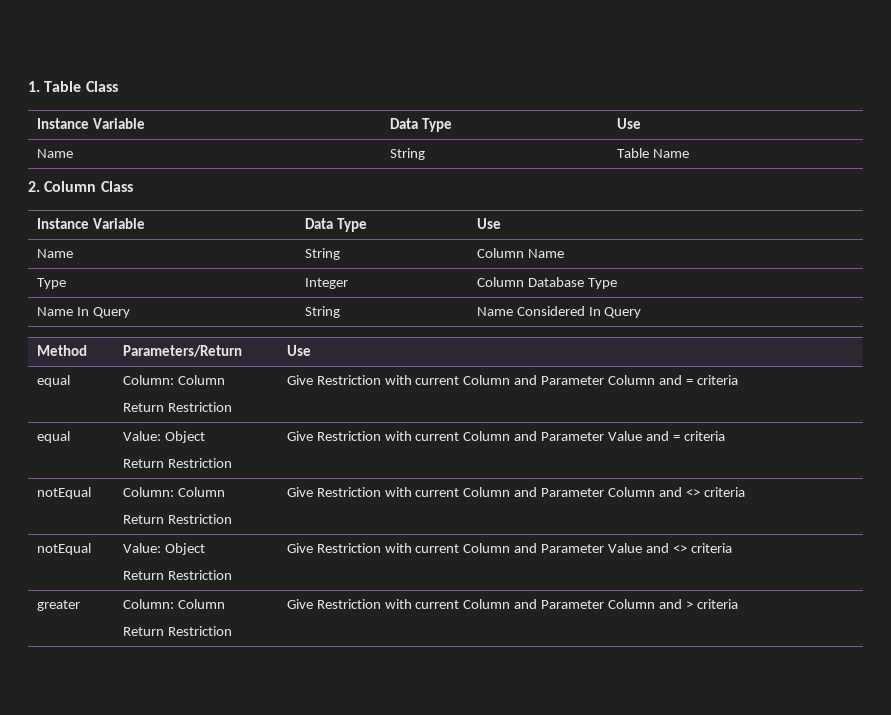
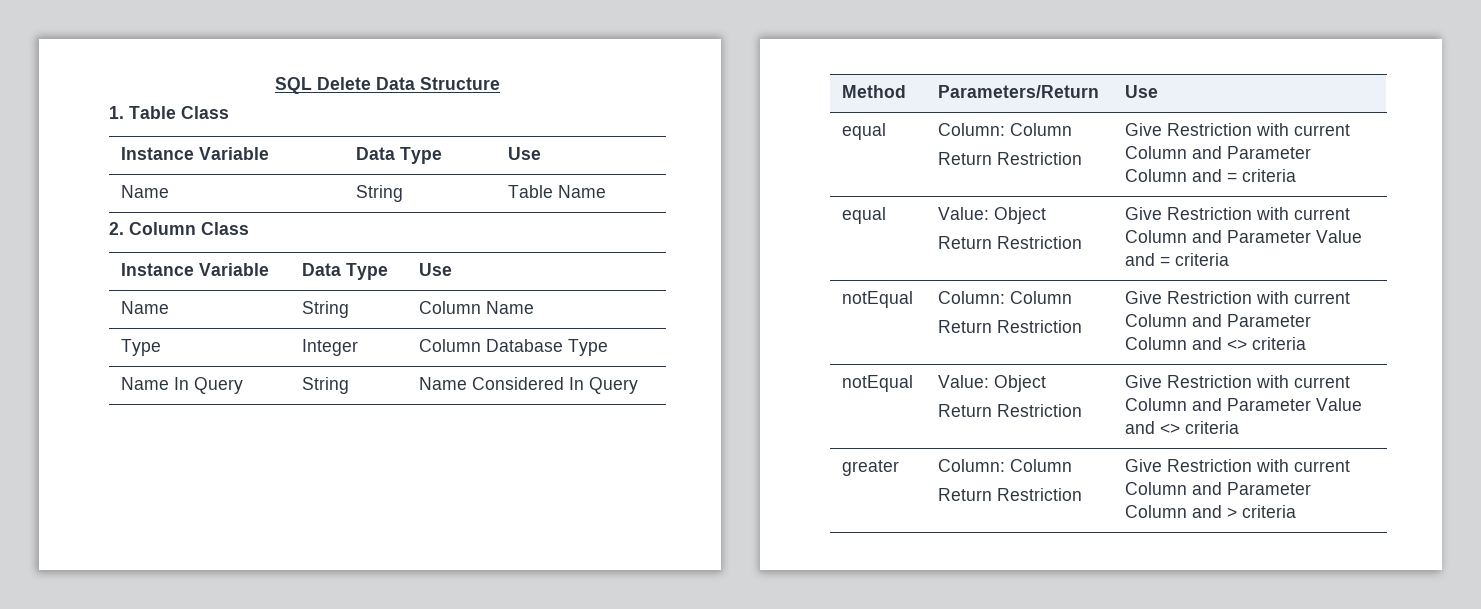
+ SQL Delete Data Structure

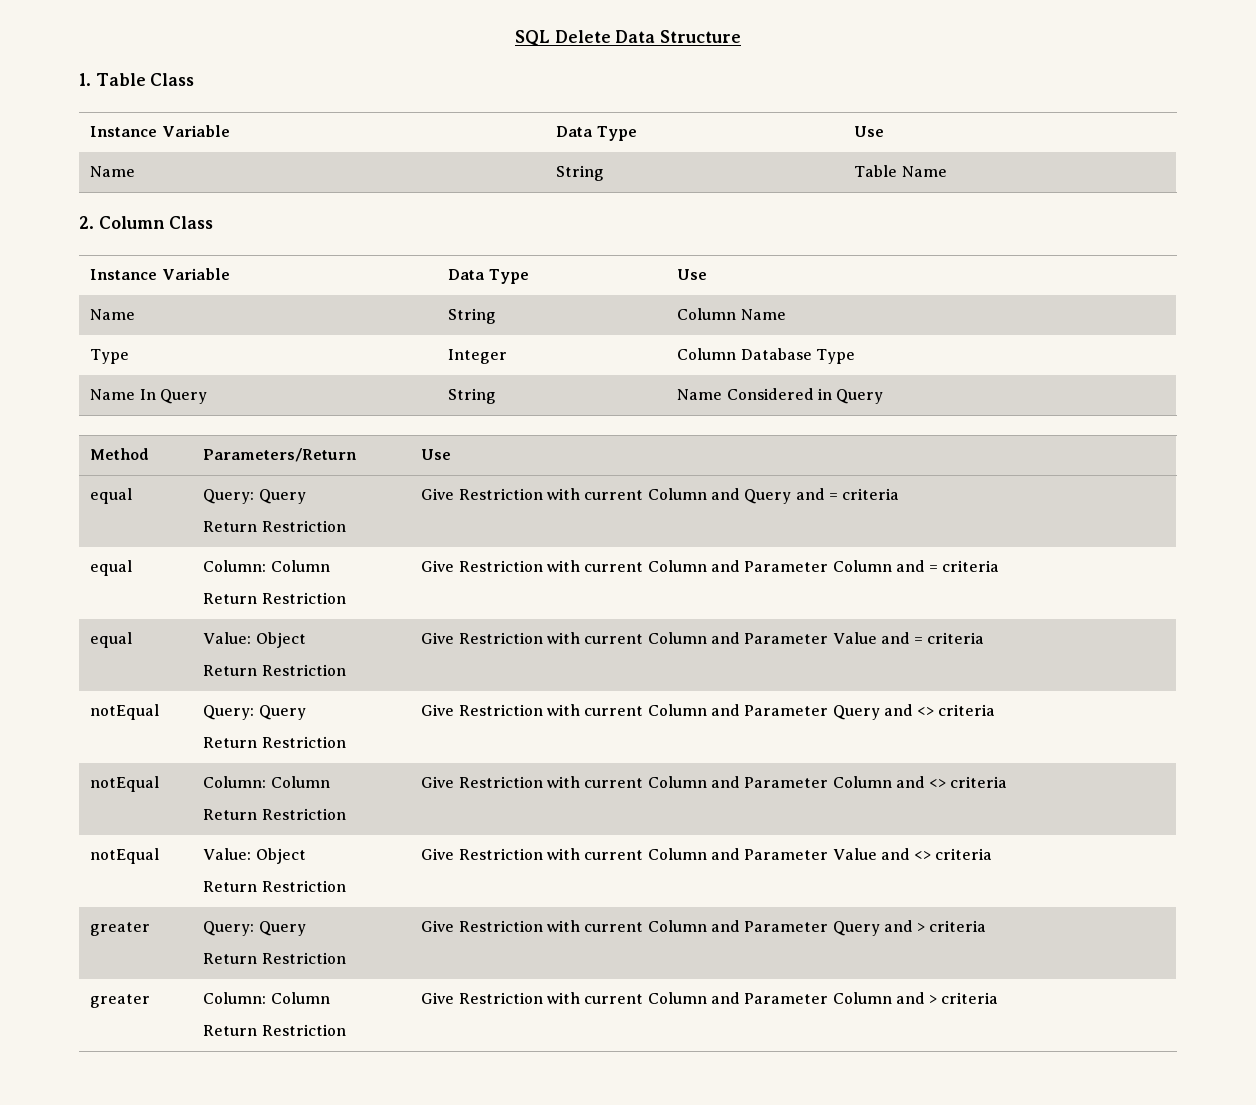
- Name In Query | String | Name Considered In Query
+ Name In Query | String | Name Considered in Query
+ equal | Query: Query
+ Return Restriction | Give Restriction with current Column and Query and = criteria
+ notEqual | Query: Query
+ Return Restriction | Give Restriction with current Column and Parameter Query and <> criteria
+ greater | Query: Query
+ Return Restriction | Give Restriction with current Column and Parameter Query and > criteria

